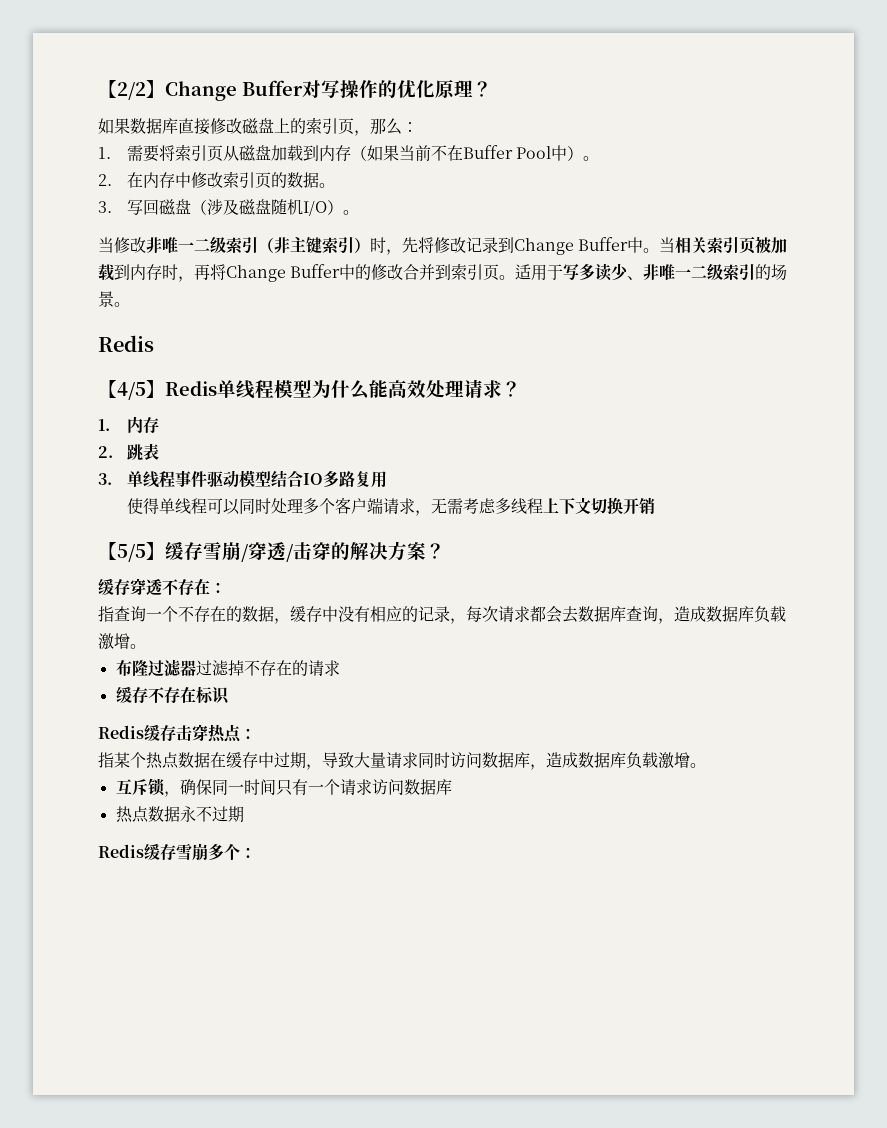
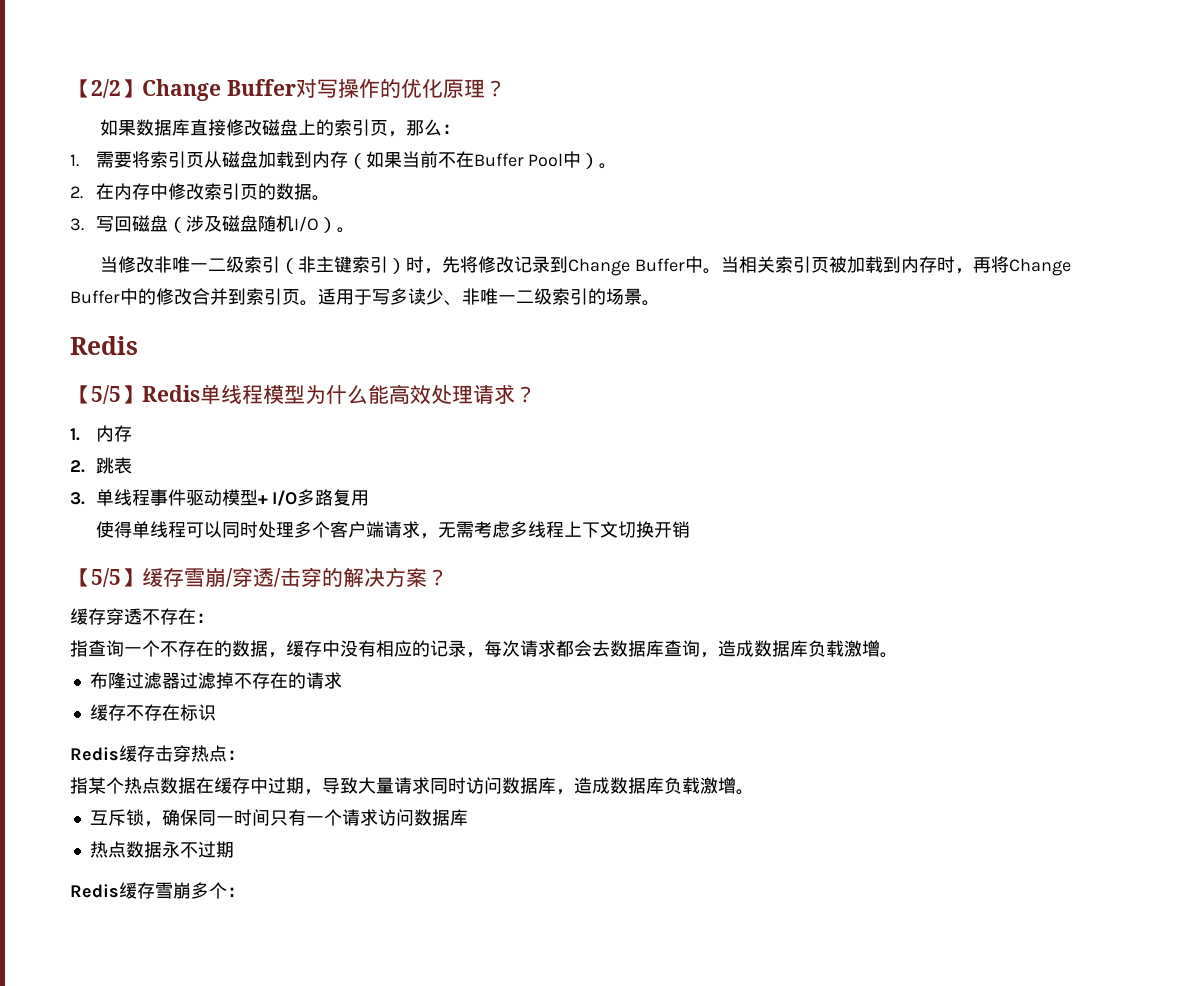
- 【4/5】Redis单线程模型为什么能高效处理请求？
+ 【5/5】Redis单线程模型为什么能高效处理请求？
- 3.单线程事件驱动模型结合IO多路复用
+ 3.单线程事件驱动模型+ I/O多路复用

